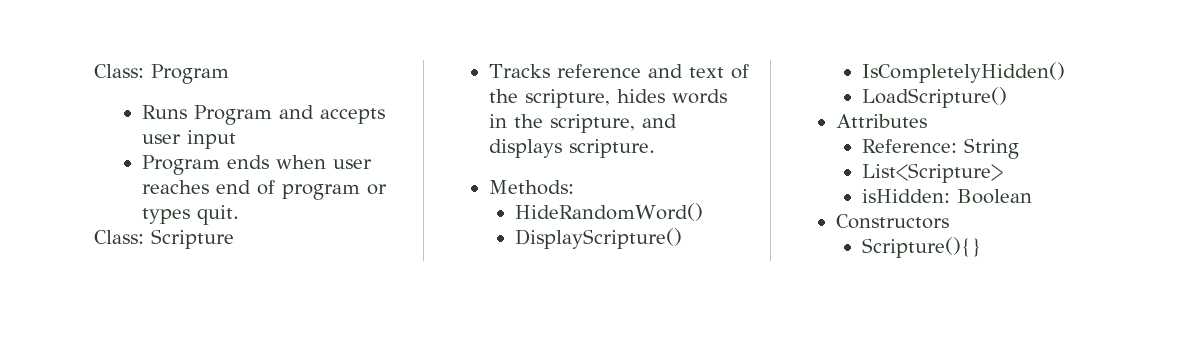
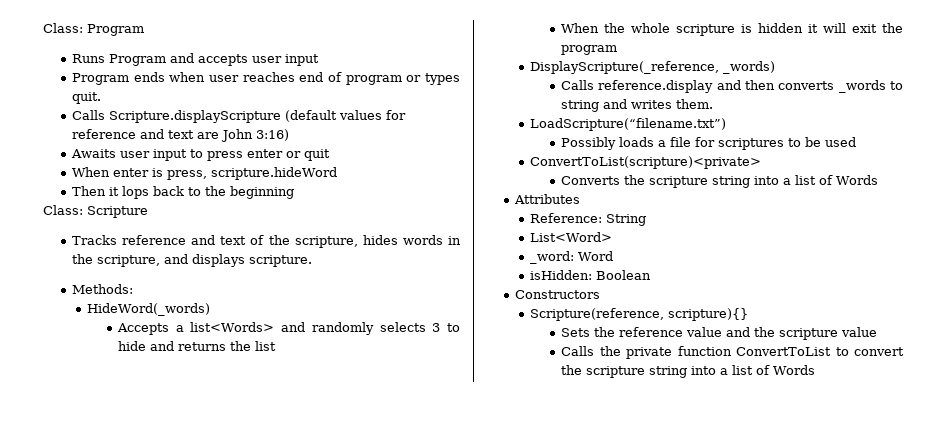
+ Calls Scripture.displayScripture (default values for reference and text are John 3:16)
+ Awaits user input to press enter or quit
+ When enter is press, scripture.hideWord
+ Then it lops back to the beginning
- HideRandomWord()
- DisplayScripture()
- IsCompletelyHidden()
- LoadScripture()
+ HideWord(_words)
+ Accepts a list<Words> and randomly selects 3 to hide and returns the list
+ When the whole scripture is hidden it will exit the program
+ DisplayScripture(_reference, _words)
+ Calls reference.display and then converts _words to string and writes them.
+ LoadScripture(“filename.txt”)
+ Possibly loads a file for scriptures to be used
+ ConvertToList(scripture)<private>
+ Converts the scripture string into a list of Words
- List<Scripture>
+ List<Word>
+ _word: Word
- Scripture(){}
+ Scripture(reference, scripture){}
+ Sets the reference value and the scripture value
+ Calls the private function ConvertToList to convert the scripture string into a list of Words

